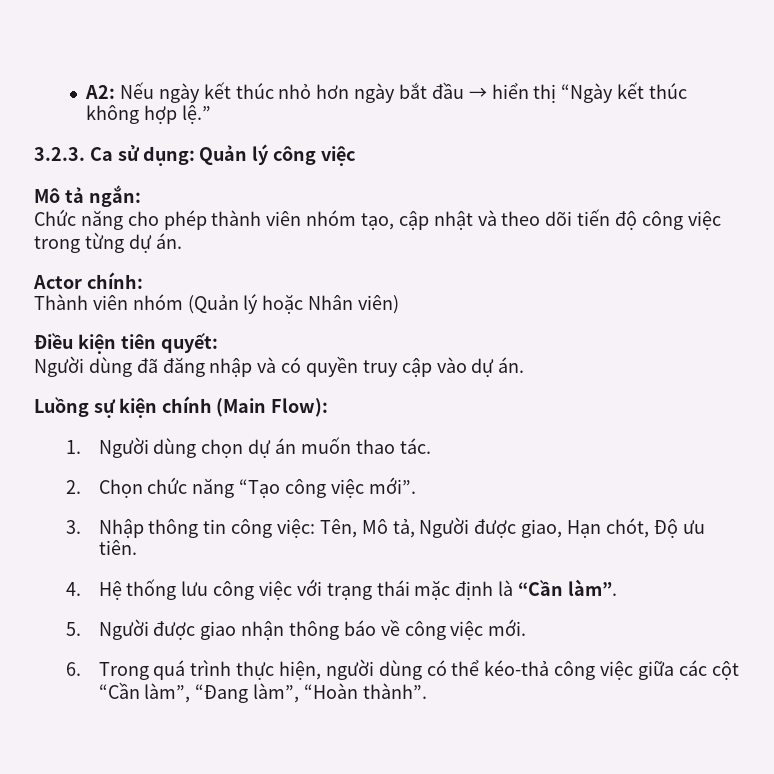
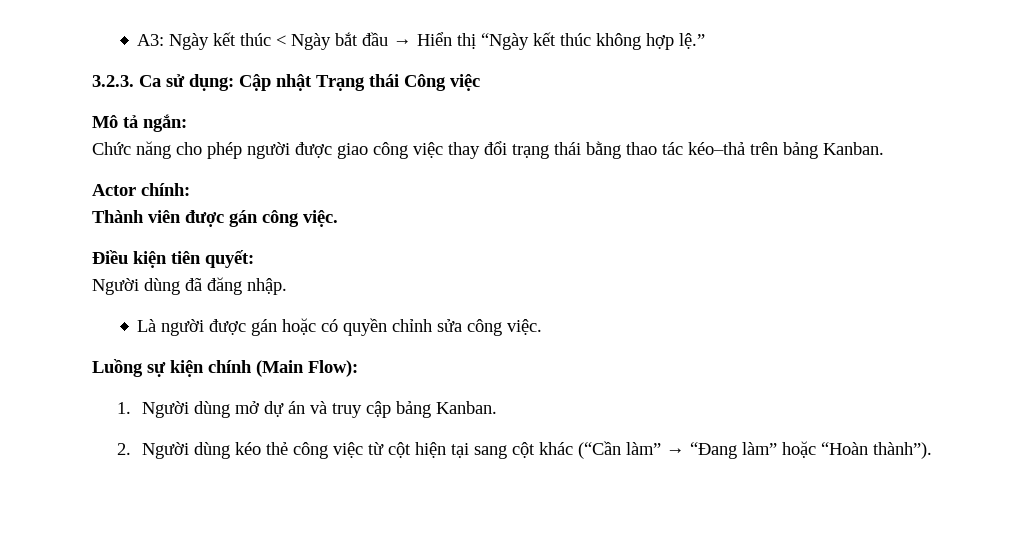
- A2: Nếu ngày kết thúc nhỏ hơn ngày bắt đầu → hiển thị “Ngày kết thúc không hợp lệ.”
+ A3: Ngày kết thúc < Ngày bắt đầu → Hiển thị “Ngày kết thúc không hợp lệ.”
- 3.2.3. Ca sử dụng: Quản lý công việc
+ 3.2.3. Ca sử dụng: Cập nhật Trạng thái Công việc
- Chức năng cho phép thành viên nhóm tạo, cập nhật và theo dõi tiến độ công việc trong từng dự án.
+ Chức năng cho phép người được giao công việc thay đổi trạng thái bằng thao tác kéo–thả trên bảng Kanban.
  Actor chính:
- Thành viên nhóm (Quản lý hoặc Nhân viên)
+ Thành viên được gán công việc.
- Người dùng đã đăng nhập và có quyền truy cập vào dự án.
+ Người dùng đã đăng nhập.
+ Là người được gán hoặc có quyền chỉnh sửa công việc.
- 1. Người dùng chọn dự án muốn thao tác.
- 2. Chọn chức năng “Tạo công việc mới”.
- 3. Nhập thông tin công việc: Tên, Mô tả, Người được giao, Hạn chót, Độ ưu tiên.
- 4. Hệ thống lưu công việc với trạng thái mặc định là “Cần làm”.
- 5. Người được giao nhận thông báo về công việc mới.
- 6. Trong quá trình thực hiện, người dùng có thể kéo-thả công việc giữa các cột “Cần làm”, “Đang làm”, “Hoàn thành”.
+ 1. Người dùng mở dự án và truy cập bảng Kanban.
+ 2. Người dùng kéo thẻ công việc từ cột hiện tại sang cột khác (“Cần làm” → “Đang làm” hoặc “Hoàn thành”).

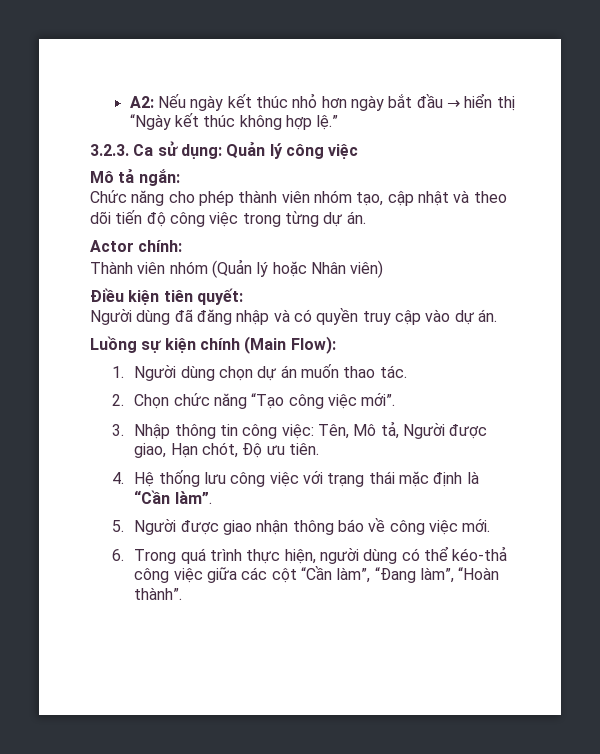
- A3: Ngày kết thúc < Ngày bắt đầu → Hiển thị “Ngày kết thúc không hợp lệ.”
+ A2: Nếu ngày kết thúc nhỏ hơn ngày bắt đầu → hiển thị “Ngày kết thúc không hợp lệ.”
- 3.2.3. Ca sử dụng: Cập nhật Trạng thái Công việc
+ 3.2.3. Ca sử dụng: Quản lý công việc
- Chức năng cho phép người được giao công việc thay đổi trạng thái bằng thao tác kéo–thả trên bảng Kanban.
+ Chức năng cho phép thành viên nhóm tạo, cập nhật và theo dõi tiến độ công việc trong từng dự án.
  Actor chính:
- Thành viên được gán công việc.
+ Thành viên nhóm (Quản lý hoặc Nhân viên)
- Người dùng đã đăng nhập.
- Là người được gán hoặc có quyền chỉnh sửa công việc.
+ Người dùng đã đăng nhập và có quyền truy cập vào dự án.
- 1. Người dùng mở dự án và truy cập bảng Kanban.
- 2. Người dùng kéo thẻ công việc từ cột hiện tại sang cột khác (“Cần làm” → “Đang làm” hoặc “Hoàn thành”).
+ 1. Người dùng chọn dự án muốn thao tác.
+ 2. Chọn chức năng “Tạo công việc mới”.
+ 3. Nhập thông tin công việc: Tên, Mô tả, Người được giao, Hạn chót, Độ ưu tiên.
+ 4. Hệ thống lưu công việc với trạng thái mặc định là “Cần làm”.
+ 5. Người được giao nhận thông báo về công việc mới.
+ 6. Trong quá trình thực hiện, người dùng có thể kéo-thả công việc giữa các cột “Cần làm”, “Đang làm”, “Hoàn thành”.

